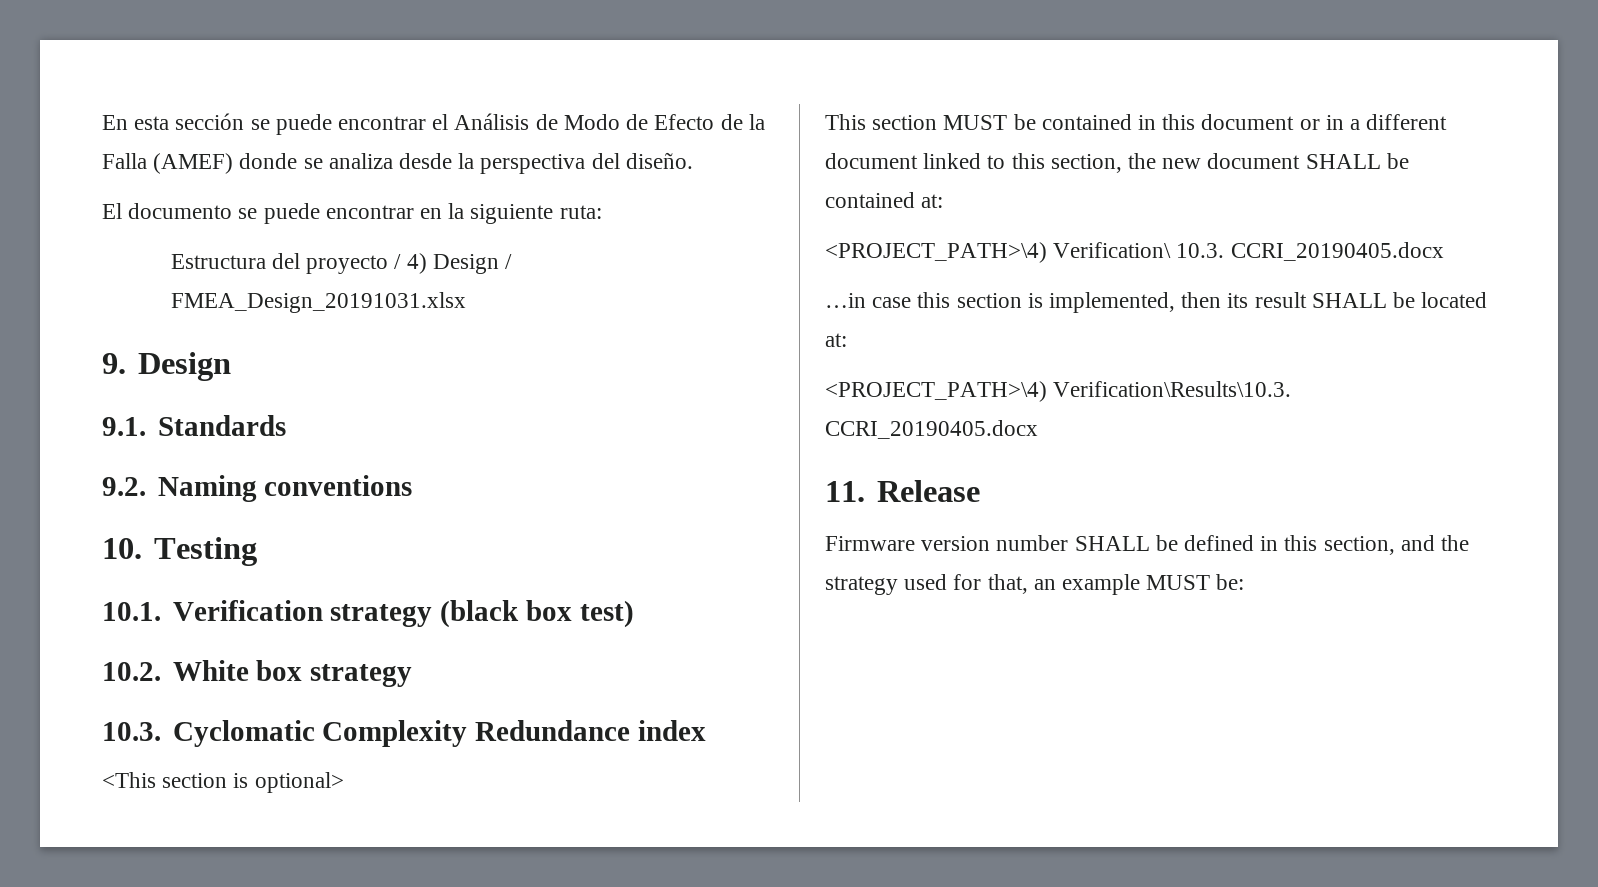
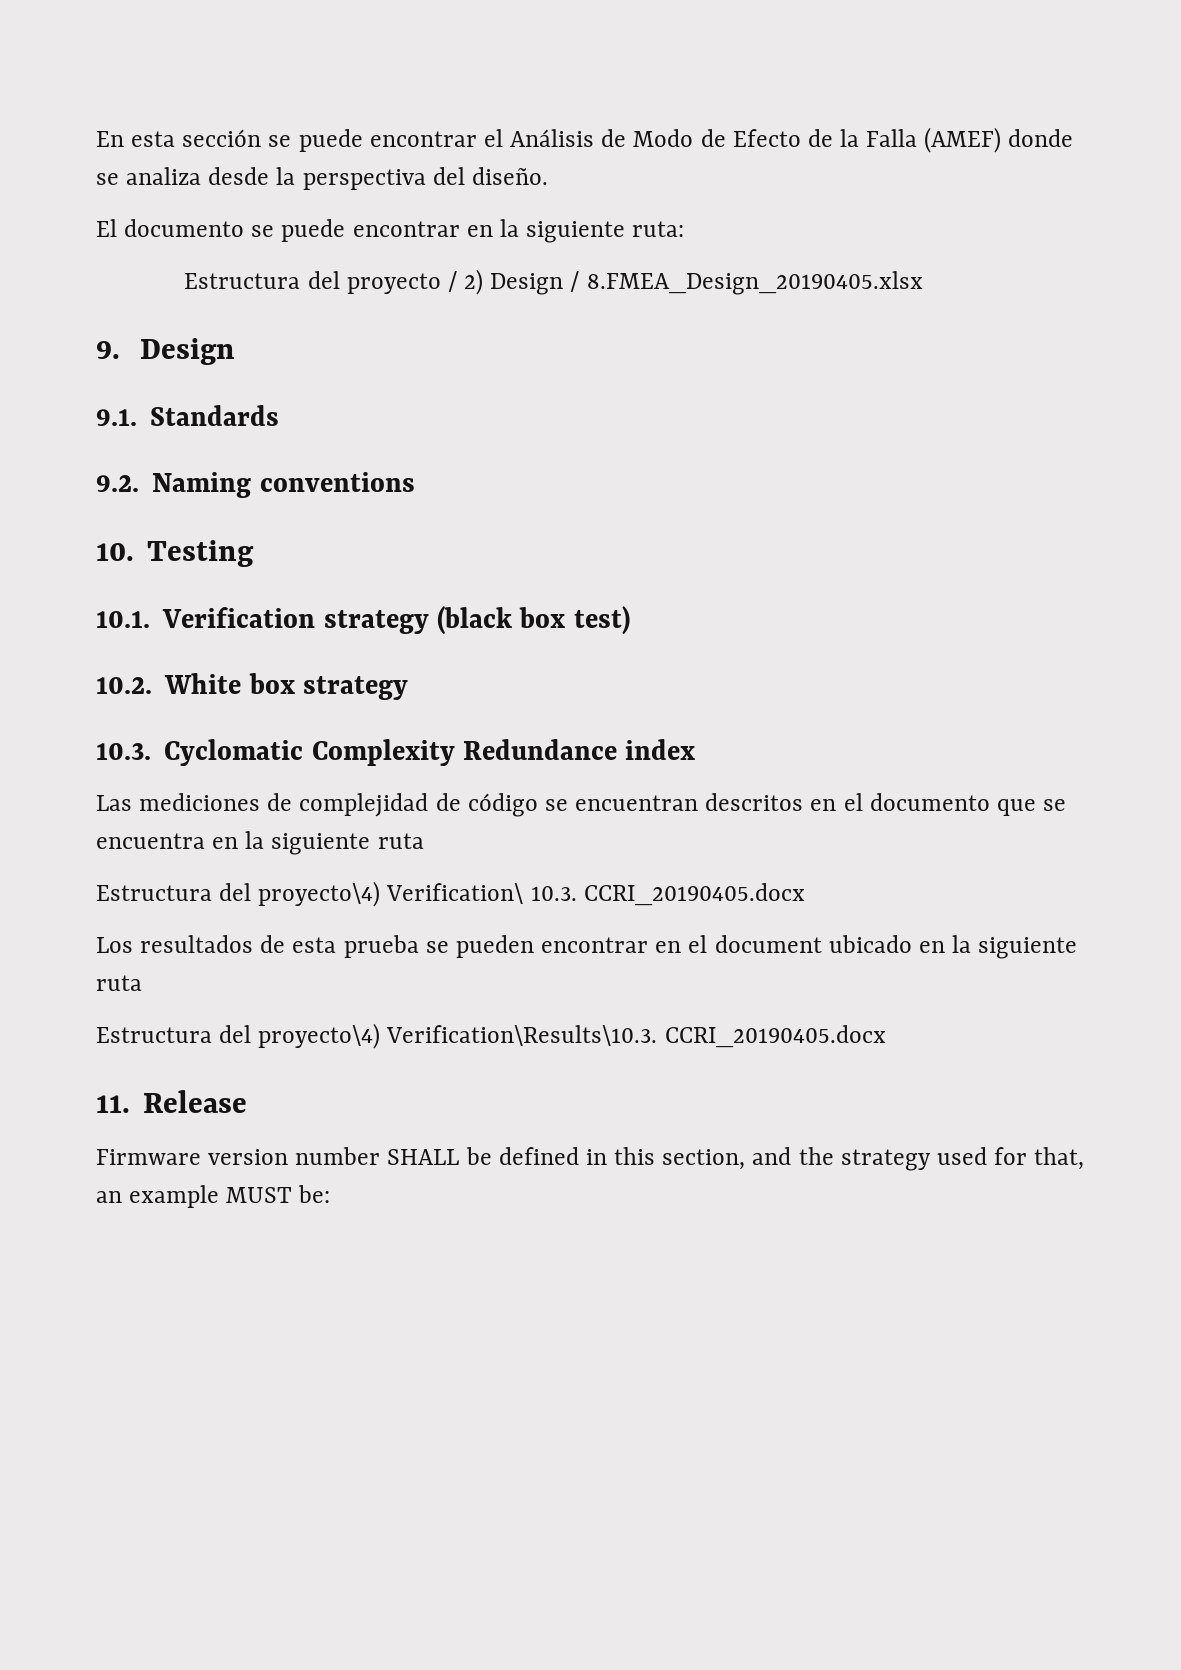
- Estructura del proyecto / 4) Design / FMEA_Design_20191031.xlsx
+ Estructura del proyecto / 2) Design / 8.FMEA_Design_20190405.xlsx
- <This section is optional>
- This section MUST be contained in this document or in a different document linked to this section, the new document SHALL be contained at:
- <PROJECT_PATH>\4) Verification\ 10.3. CCRI_20190405.docx
- …in case this section is implemented, then its result SHALL be located at:
- <PROJECT_PATH>\4) Verification\Results\10.3. CCRI_20190405.docx
+ Las mediciones de complejidad de código se encuentran descritos en el documento que se encuentra en la siguiente ruta
+ Estructura del proyecto\4) Verification\ 10.3. CCRI_20190405.docx
+ Los resultados de esta prueba se pueden encontrar en el document ubicado en la siguiente ruta
+ Estructura del proyecto\4) Verification\Results\10.3. CCRI_20190405.docx

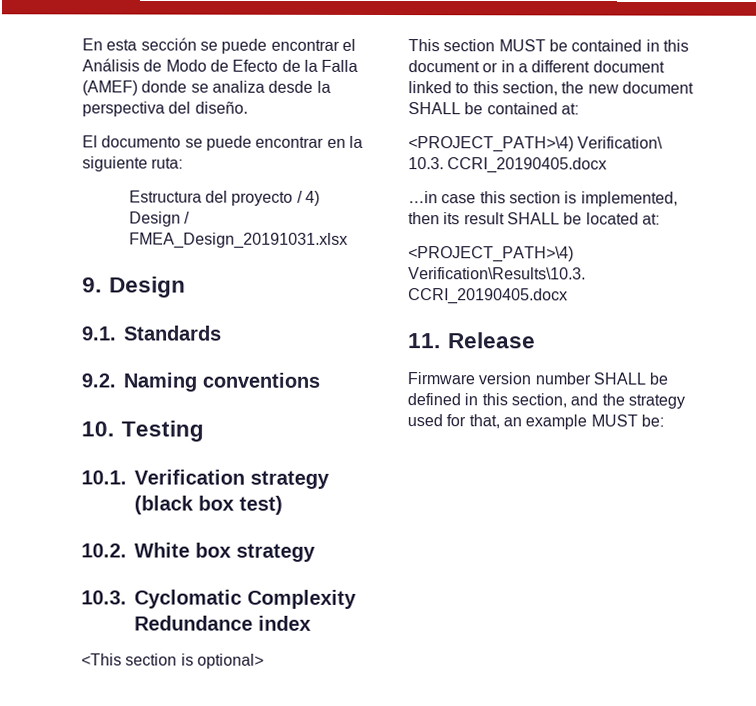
- Estructura del proyecto / 2) Design / 8.FMEA_Design_20190405.xlsx
+ Estructura del proyecto / 4) Design / FMEA_Design_20191031.xlsx
- Las mediciones de complejidad de código se encuentran descritos en el documento que se encuentra en la siguiente ruta
- Estructura del proyecto\4) Verification\ 10.3. CCRI_20190405.docx
- Los resultados de esta prueba se pueden encontrar en el document ubicado en la siguiente ruta
- Estructura del proyecto\4) Verification\Results\10.3. CCRI_20190405.docx
+ <This section is optional>
+ This section MUST be contained in this document or in a different document linked to this section, the new document SHALL be contained at:
+ <PROJECT_PATH>\4) Verification\ 10.3. CCRI_20190405.docx
+ …in case this section is implemented, then its result SHALL be located at:
+ <PROJECT_PATH>\4) Verification\Results\10.3. CCRI_20190405.docx

